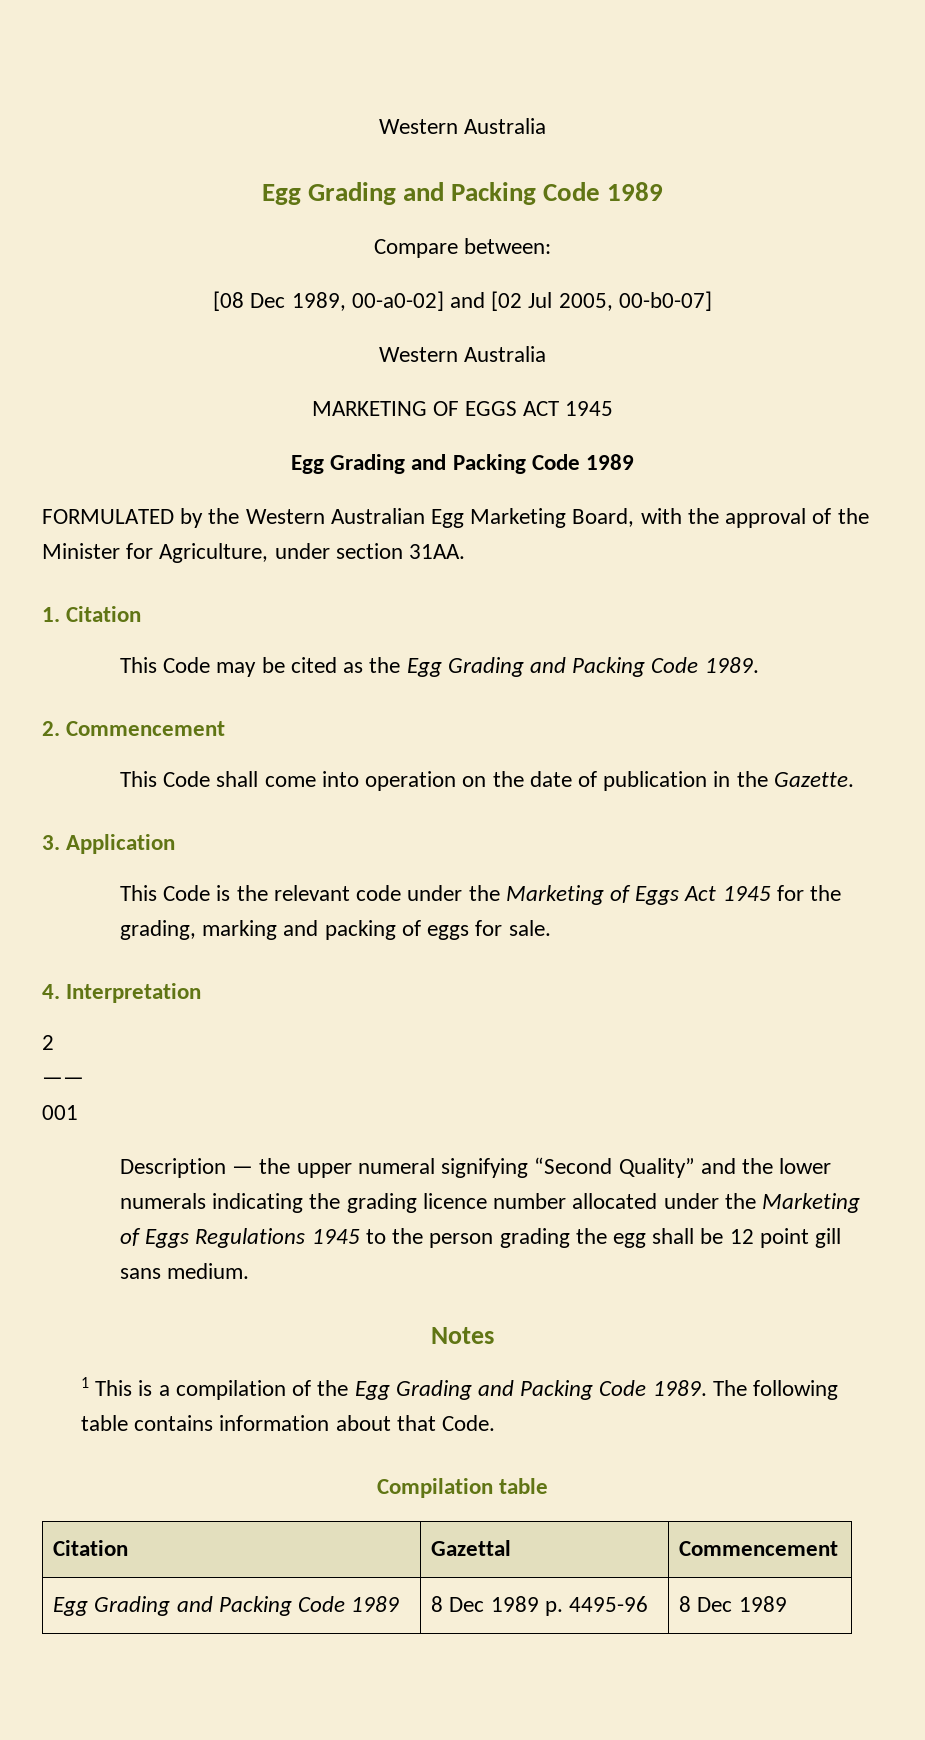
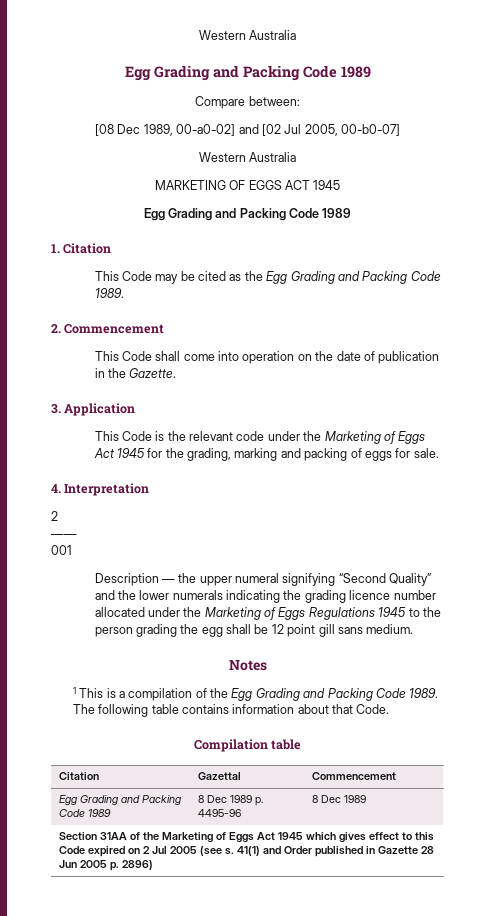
- FORMULATED by the Western Australian Egg Marketing Board, with the approval of the Minister for Agriculture, under section 31AA.
+ Section 31AA of the Marketing of Eggs Act 1945 which gives effect to this Code expired on 2 Jul 2005 (see s. 41(1) and Order published in Gazette 28 Jun 2005 p. 2896)

